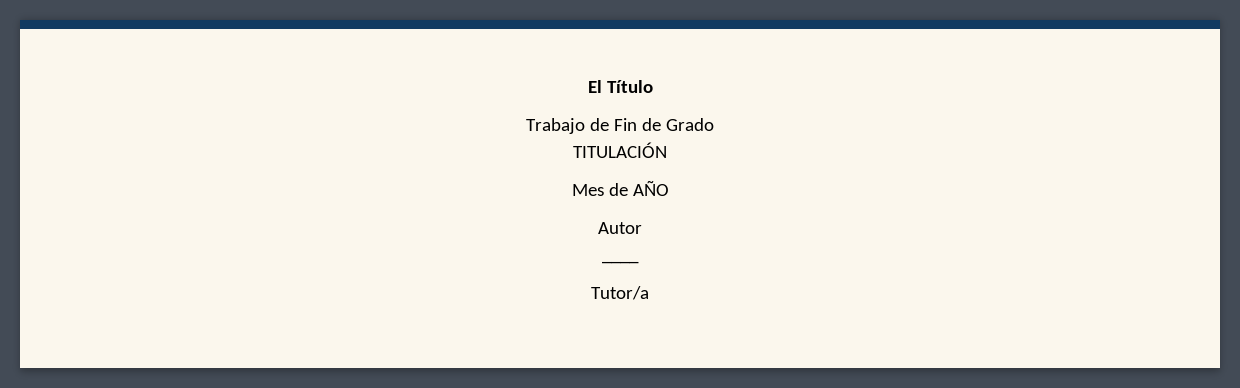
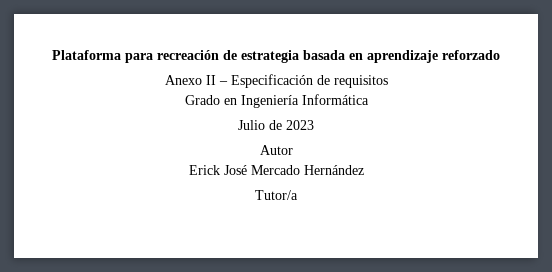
- El Título
- Trabajo de Fin de Grado
- TITULACIÓN
- Mes de AÑO
+ Plataforma para recreación de estrategia basada en aprendizaje reforzado
+ Anexo II – Especificación de requisitos
+ Grado en Ingeniería Informática
+ Julio de 2023
  Autor
- ____
+ Erick José Mercado Hernández

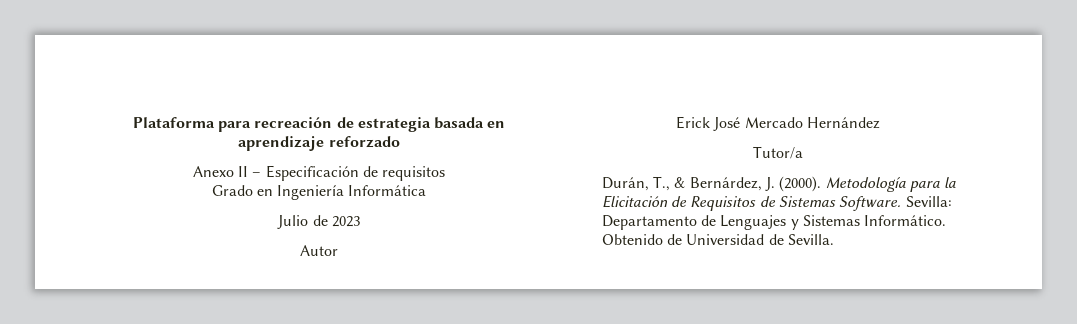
+ Durán, T., & Bernárdez, J. (2000). Metodología para la Elicitación de Requisitos de Sistemas Software. Sevilla: Departamento de Lenguajes y Sistemas Informático. Obtenido de Universidad de Sevilla.

